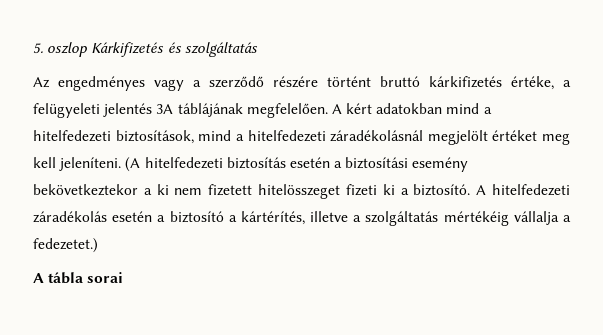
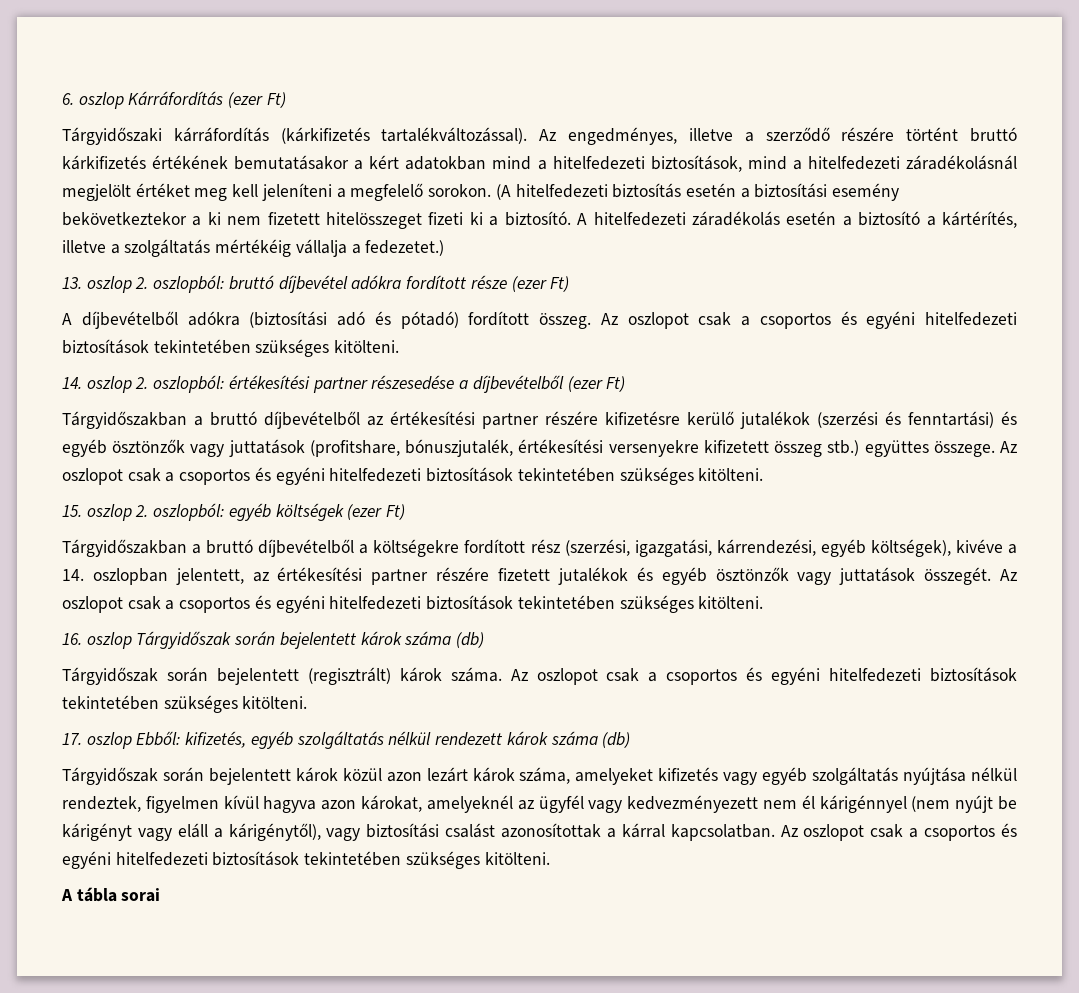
- 5. oszlop Kárkifizetés és szolgáltatás
- Az engedményes vagy a szerződő részére történt bruttó kárkifizetés értéke, a felügyeleti jelentés 3A táblájának megfelelően. A kért adatokban mind a hitelfedezeti biztosítások, mind a hitelfedezeti záradékolásnál megjelölt értéket meg kell jeleníteni.
+ 6. oszlop Kárráfordítás (ezer Ft)
+ Tárgyidőszaki kárráfordítás (kárkifizetés tartalékváltozással). Az engedményes, illetve a szerződő részére történt bruttó kárkifizetés értékének bemutatásakor a kért adatokban mind a hitelfedezeti biztosítások, mind a hitelfedezeti záradékolásnál megjelölt értéket meg kell jeleníteni a megfelelő sorokon.
+ 13. oszlop 2. oszlopból: bruttó díjbevétel adókra fordított része (ezer Ft)
+ A díjbevételből adókra (biztosítási adó és pótadó) fordított összeg. Az oszlopot csak a csoportos és egyéni hitelfedezeti biztosítások tekintetében szükséges kitölteni.
+ 14. oszlop 2. oszlopból: értékesítési partner részesedése a díjbevételből (ezer Ft)
+ Tárgyidőszakban a bruttó díjbevételből az értékesítési partner részére kifizetésre kerülő jutalékok (szerzési és fenntartási) és egyéb ösztönzők vagy juttatások (profitshare, bónuszjutalék, értékesítési versenyekre kifizetett összeg stb.) együttes összege. Az oszlopot csak a csoportos és egyéni hitelfedezeti biztosítások tekintetében szükséges kitölteni.
+ 15. oszlop 2. oszlopból: egyéb költségek (ezer Ft)
+ Tárgyidőszakban a bruttó díjbevételből a költségekre fordított rész (szerzési, igazgatási, kárrendezési, egyéb költségek), kivéve a 14. oszlopban jelentett, az értékesítési partner részére fizetett jutalékok és egyéb ösztönzők vagy juttatások összegét. Az oszlopot csak a csoportos és egyéni hitelfedezeti biztosítások tekintetében szükséges kitölteni.
+ 16. oszlop Tárgyidőszak során bejelentett károk száma (db)
+ Tárgyidőszak során bejelentett (regisztrált) károk száma. Az oszlopot csak a csoportos és egyéni hitelfedezeti biztosítások tekintetében szükséges kitölteni.
+ 17. oszlop Ebből: kifizetés, egyéb szolgáltatás nélkül rendezett károk száma (db)
+ Tárgyidőszak során bejelentett károk közül azon lezárt károk száma, amelyeket kifizetés vagy egyéb szolgáltatás nyújtása nélkül rendeztek, figyelmen kívül hagyva azon károkat, amelyeknél az ügyfél vagy kedvezményezett nem él kárigénnyel (nem nyújt be kárigényt vagy eláll a kárigénytől), vagy biztosítási csalást azonosítottak a kárral kapcsolatban. Az oszlopot csak a csoportos és egyéni hitelfedezeti biztosítások tekintetében szükséges kitölteni.

